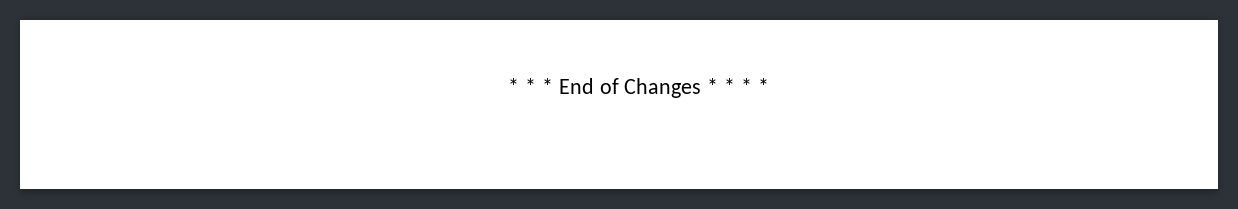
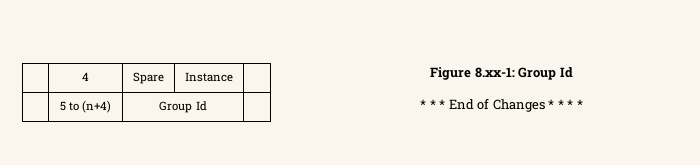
+ | 4 | Spare | Instance |
+ | 5 to (n+4) | Group Id |
+ Figure 8.xx-1: Group Id

